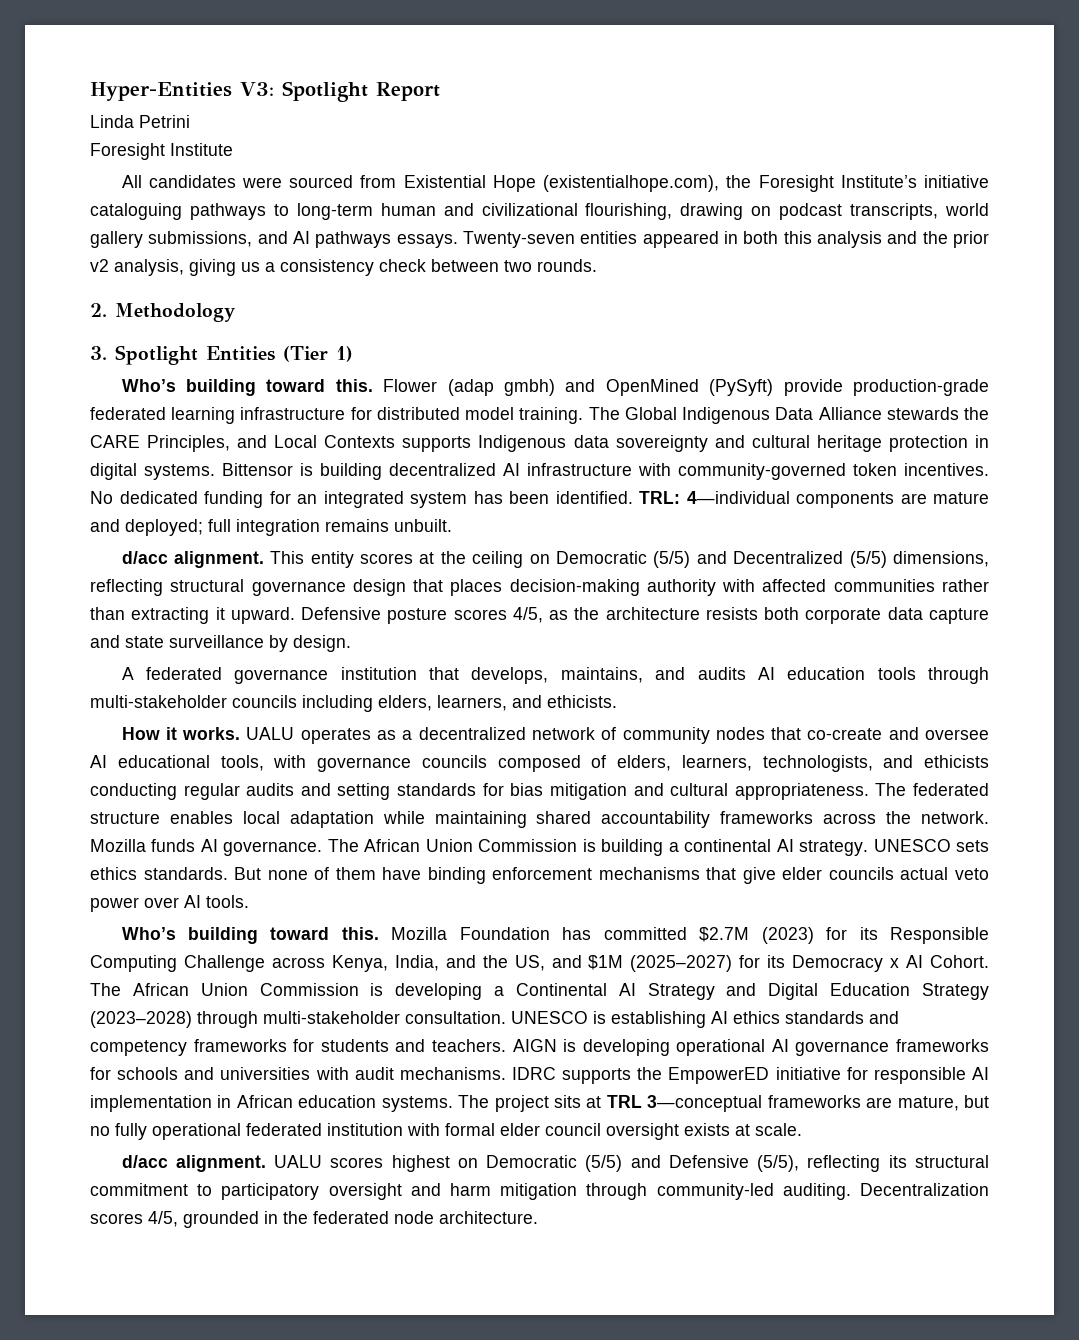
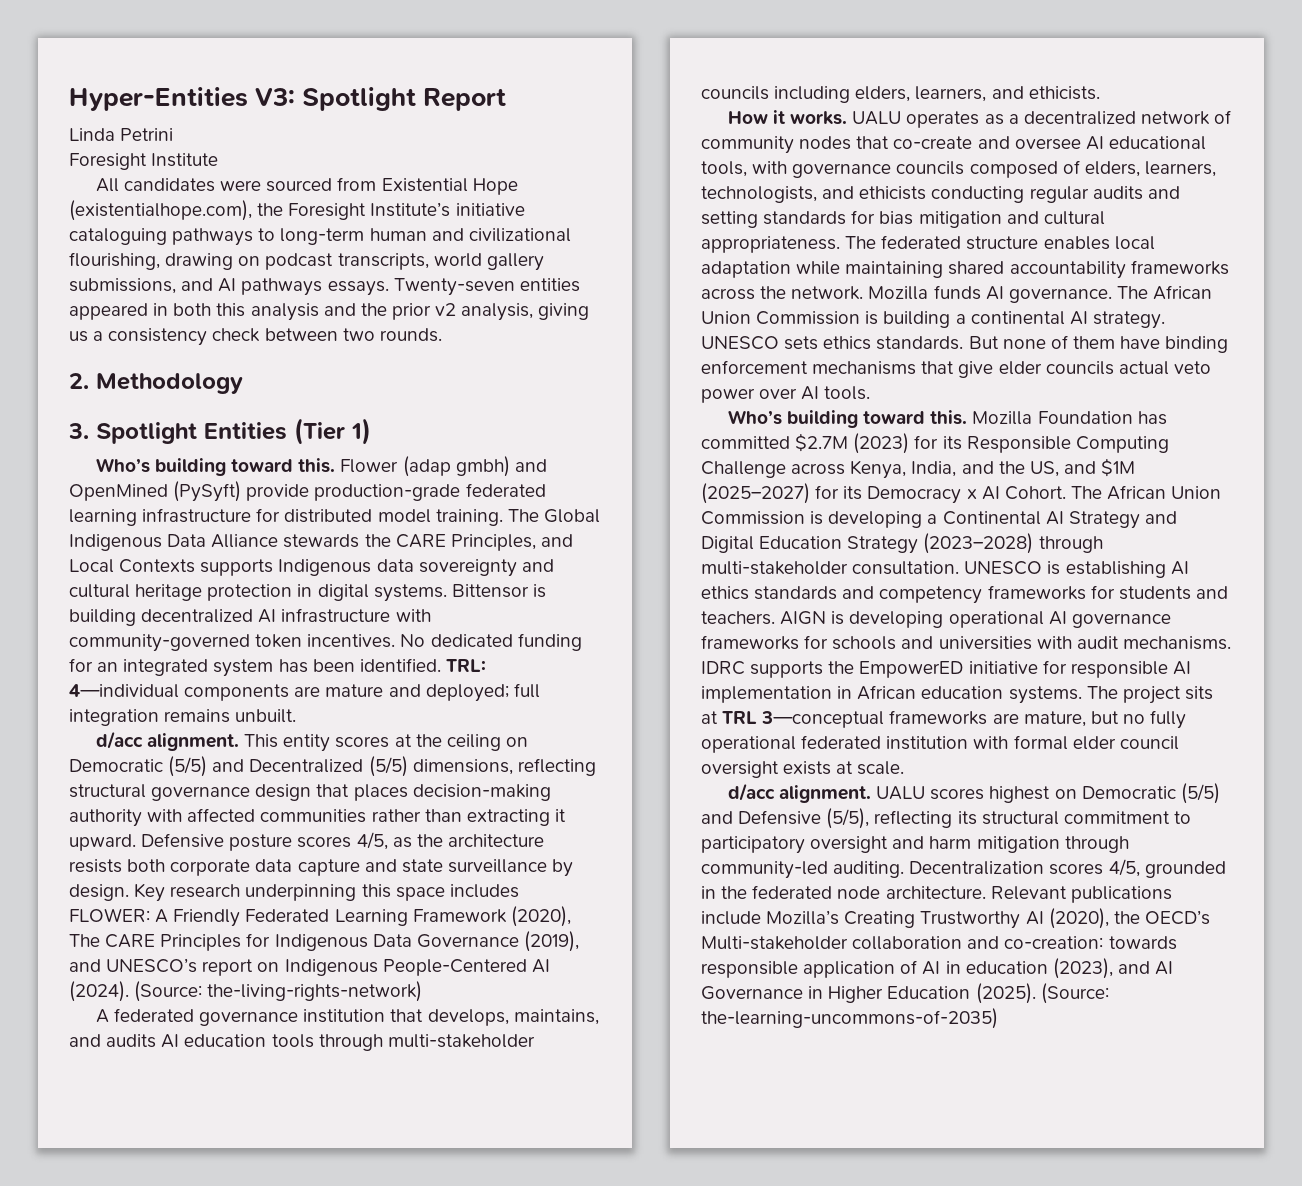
+ Key research underpinning this space includes FLOWER: A Friendly Federated Learning Framework (2020), The CARE Principles for Indigenous Data Governance (2019), and UNESCO’s report on Indigenous People-Centered AI (2024). (Source: the-living-rights-network)
+ Relevant publications include Mozilla’s Creating Trustworthy AI (2020), the OECD’s Multi-stakeholder collaboration and co-creation: towards responsible application of AI in education (2023), and AI Governance in Higher Education (2025). (Source: the-learning-uncommons-of-2035)

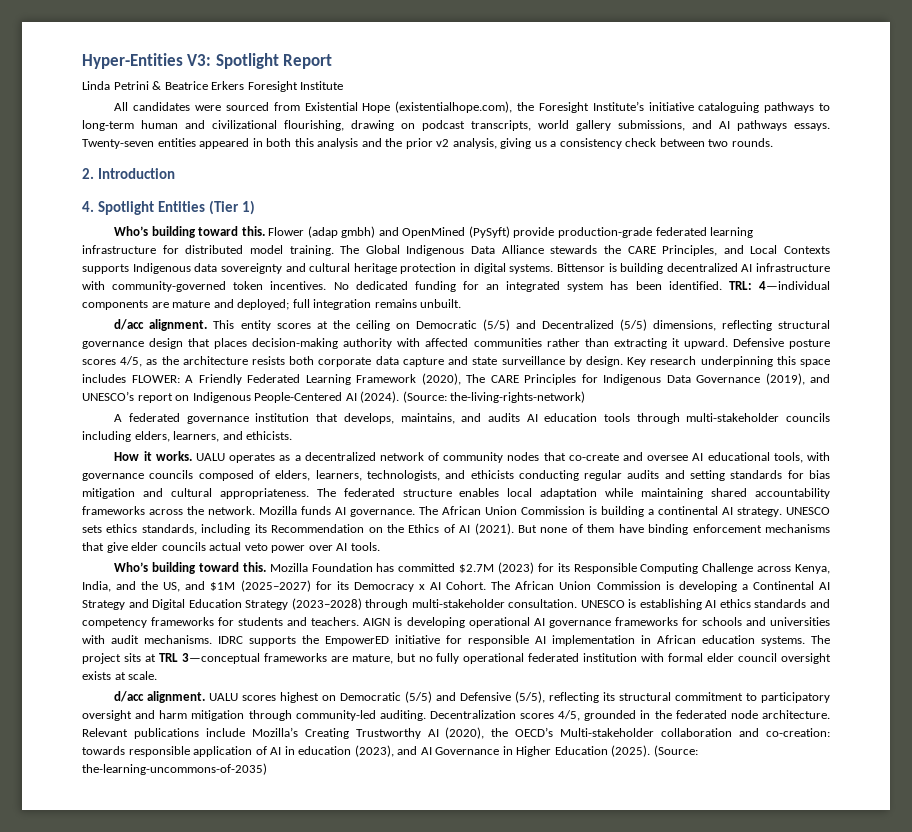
- Linda Petrini
- Foresight Institute
+ Linda Petrini & Beatrice Erkers Foresight Institute
- 2. Methodology
- 3. Spotlight Entities (Tier 1)
+ 2. Introduction
+ 4. Spotlight Entities (Tier 1)
- UNESCO sets ethics standards.
+ UNESCO sets ethics standards, including its Recommendation on the Ethics of AI (2021).

